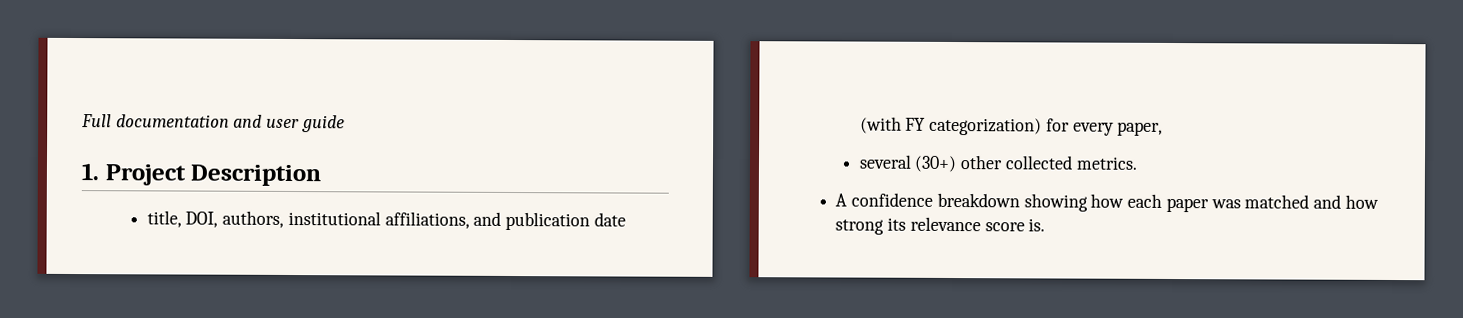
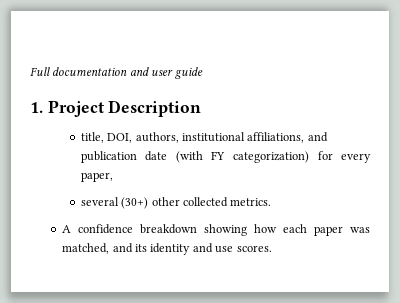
- A confidence breakdown showing how each paper was matched and how strong its relevance score is.
+ A confidence breakdown showing how each paper was matched, and its identity and use scores.

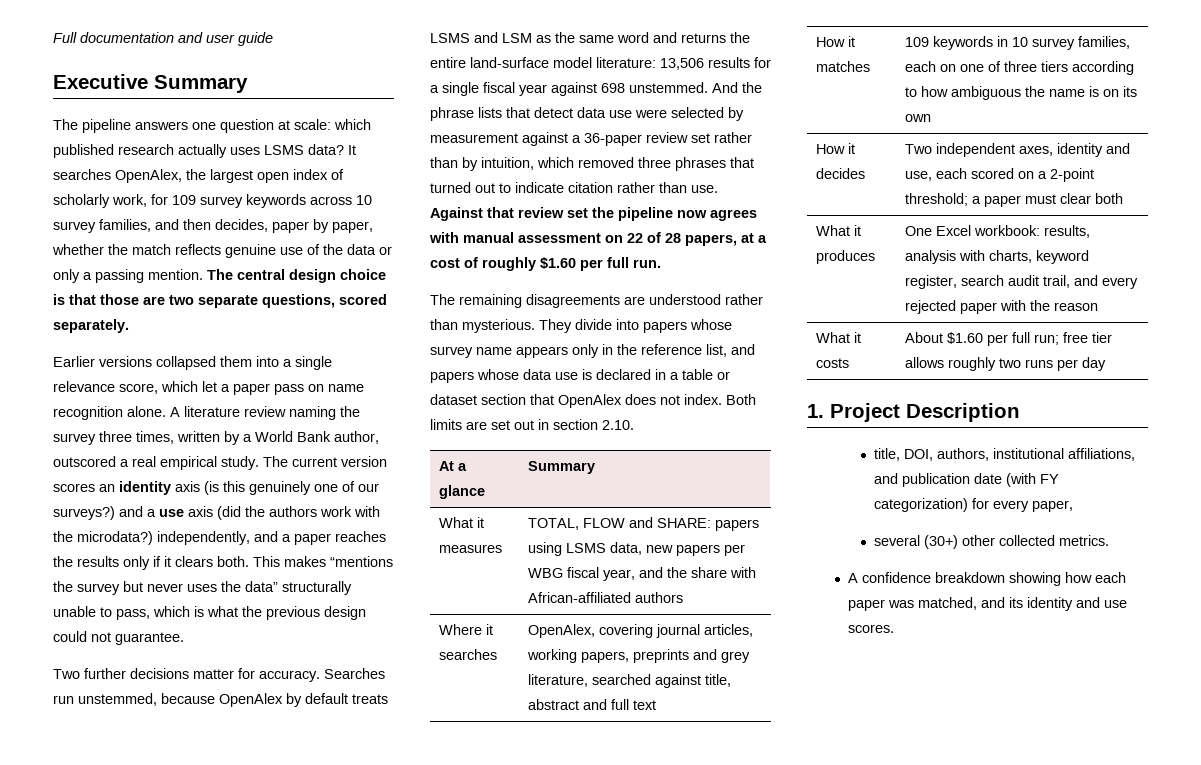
+ Executive Summary
+ The pipeline answers one question at scale: which published research actually uses LSMS data? It searches OpenAlex, the largest open index of scholarly work, for 109 survey keywords across 10 survey families, and then decides, paper by paper, whether the match reflects genuine use of the data or only a passing mention. The central design choice is that those are two separate questions, scored separately.
+ Earlier versions collapsed them into a single relevance score, which let a paper pass on name recognition alone. A literature review naming the survey three times, written by a World Bank author, outscored a real empirical study. The current version scores an identity axis (is this genuinely one of our surveys?) and a use axis (did the authors work with the microdata?) independently, and a paper reaches the results only if it clears both. This makes “mentions the survey but never uses the data” structurally unable to pass, which is what the previous design could not guarantee.
+ Two further decisions matter for accuracy. Searches run unstemmed, because OpenAlex by default treats LSMS and LSM as the same word and returns the entire land-surface model literature: 13,506 results for a single fiscal year against 698 unstemmed. And the phrase lists that detect data use were selected by measurement against a 36-paper review set rather than by intuition, which removed three phrases that turned out to indicate citation rather than use. Against that review set the pipeline now agrees with manual assessment on 22 of 28 papers, at a cost of roughly $1.60 per full run.
+ The remaining disagreements are understood rather than mysterious. They divide into papers whose survey name appears only in the reference list, and papers whose data use is declared in a table or dataset section that OpenAlex does not index. Both limits are set out in section 2.10.
+ At a glance | Summary
+ What it measures | TOTAL, FLOW and SHARE: papers using LSMS data, new papers per WBG fiscal year, and the share with African-affiliated authors
+ Where it searches | OpenAlex, covering journal articles, working papers, preprints and grey literature, searched against title, abstract and full text
+ How it matches | 109 keywords in 10 survey families, each on one of three tiers according to how ambiguous the name is on its own
+ How it decides | Two independent axes, identity and use, each scored on a 2-point threshold; a paper must clear both
+ What it produces | One Excel workbook: results, analysis with charts, keyword register, search audit trail, and every rejected paper with the reason
+ What it costs | About $1.60 per full run; free tier allows roughly two runs per day

